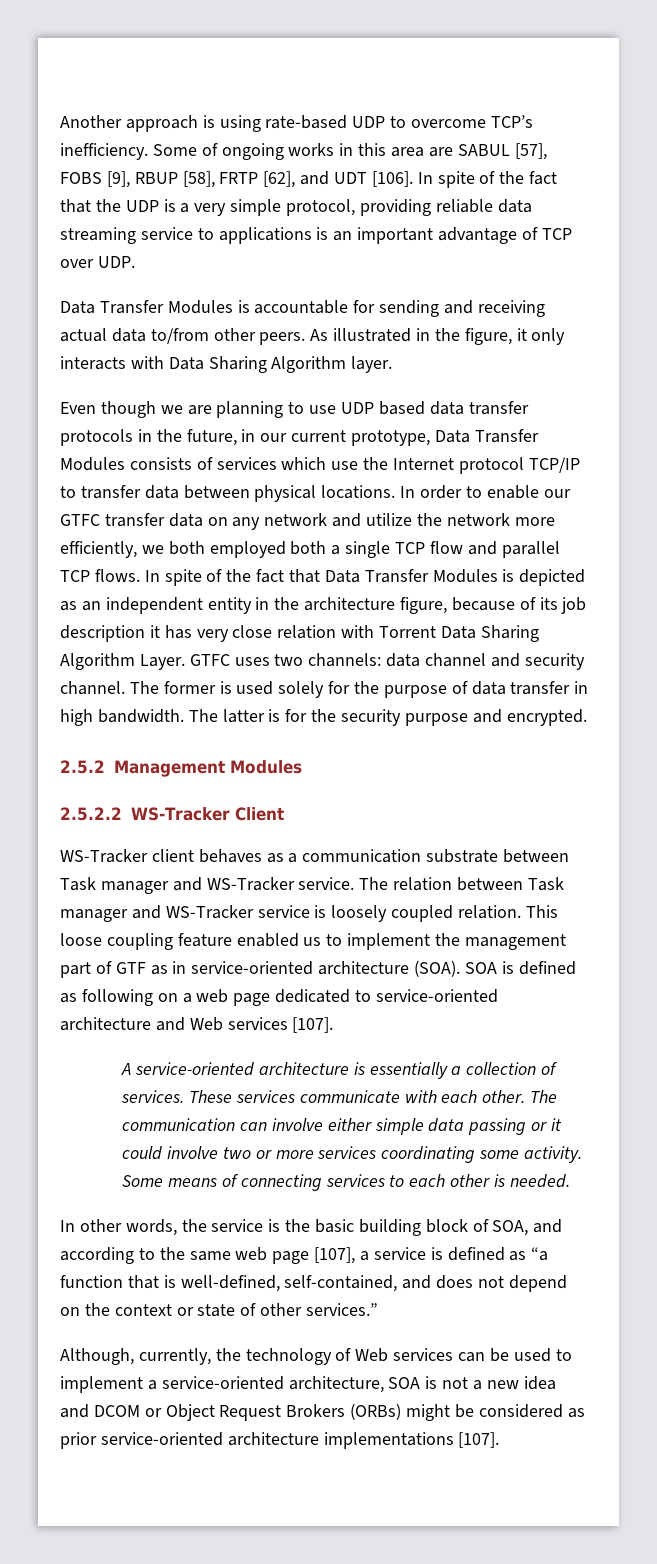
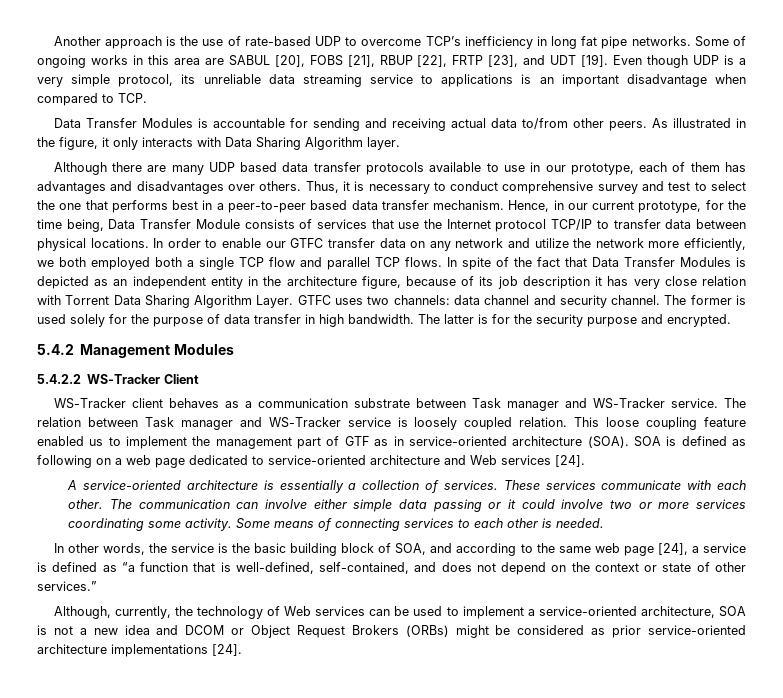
- Another approach is using rate-based UDP to overcome TCP’s inefficiency.
+ Another approach is the use of rate-based UDP to overcome TCP’s inefficiency in long fat pipe networks.
- Some of ongoing works in this area are SABUL [57], FOBS [9], RBUP [58], FRTP [62], and UDT [106]. In spite of the fact that the UDP is a very simple protocol, providing reliable data streaming service to applications is an important advantage of TCP over UDP.
+ Some of ongoing works in this area are SABUL [20], FOBS [21], RBUP [22], FRTP [23], and UDT [19]. Even though UDP is a very simple protocol, its unreliable data streaming service to applications is an important disadvantage when compared to TCP.
- Even though we are planning to use UDP based data transfer protocols in the future, in our current prototype, Data Transfer Modules consists of services which use the Internet protocol TCP/IP to transfer data between physical locations.
+ Although there are many UDP based data transfer protocols available to use in our prototype, each of them has advantages and disadvantages over others. Thus, it is necessary to conduct comprehensive survey and test to select the one that performs best in a peer-to-peer based data transfer mechanism. Hence, in our current prototype, for the time being, Data Transfer Module consists of services that use the Internet protocol TCP/IP to transfer data between physical locations.
- 2.5.2 Management Modules
+ 5.4.2 Management Modules
- 2.5.2.2 WS-Tracker Client
+ 5.4.2.2 WS-Tracker Client
- SOA is defined as following on a web page dedicated to service-oriented architecture and Web services [107].
+ SOA is defined as following on a web page dedicated to service-oriented architecture and Web services [24].
- In other words, the service is the basic building block of SOA, and according to the same web page [107], a service is defined as “a function that is well-defined, self-contained, and does not depend on the context or state of other services.”
+ In other words, the service is the basic building block of SOA, and according to the same web page [24], a service is defined as “a function that is well-defined, self-contained, and does not depend on the context or state of other services.”
- Although, currently, the technology of Web services can be used to implement a service-oriented architecture, SOA is not a new idea and DCOM or Object Request Brokers (ORBs) might be considered as prior service-oriented architecture implementations [107].
+ Although, currently, the technology of Web services can be used to implement a service-oriented architecture, SOA is not a new idea and DCOM or Object Request Brokers (ORBs) might be considered as prior service-oriented architecture implementations [24].

